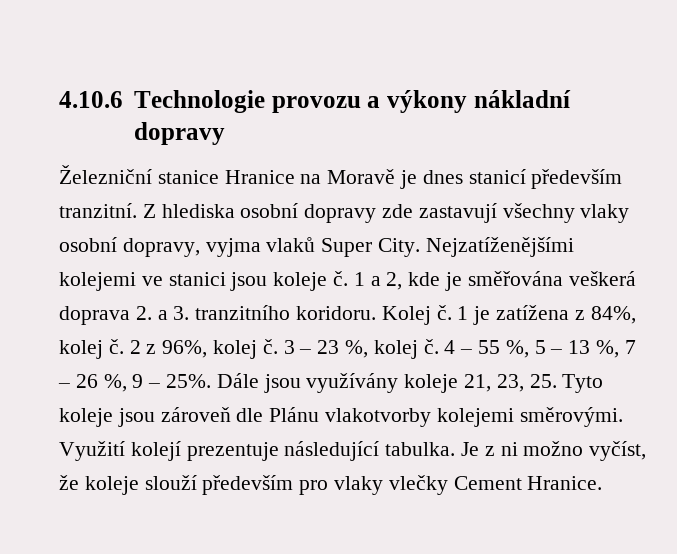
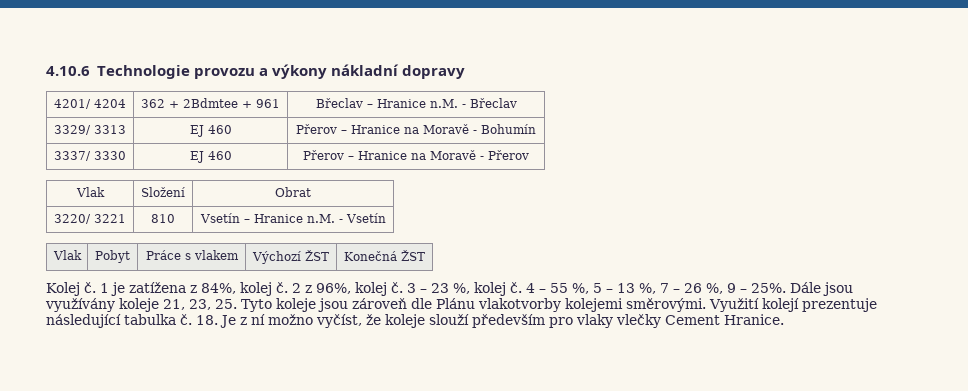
- Železniční stanice Hranice na Moravě je dnes stanicí především tranzitní. Z hlediska osobní dopravy zde zastavují všechny vlaky osobní dopravy, vyjma vlaků Super City. Nejzatíženějšími kolejemi ve stanici jsou koleje č. 1 a 2, kde je směřována veškerá doprava 2. a 3. tranzitního koridoru. Kolej č.
+ 4201/ 4204 | 362 + 2Bdmtee + 961 | Břeclav – Hranice n.M. - Břeclav
+ 3329/ 3313 | EJ 460 | Přerov – Hranice na Moravě - Bohumín
+ 3337/ 3330 | EJ 460 | Přerov – Hranice na Moravě - Přerov
+ Vlak | Složení | Obrat
+ 3220/ 3221 | 810 | Vsetín – Hranice n.M. - Vsetín
+ Vlak | Pobyt | Práce s vlakem | Výchozí ŽST | Konečná ŽST
+ Kolej č.
- Využití kolejí prezentuje následující tabulka. Je z ni možno vyčíst, že koleje slouží především pro vlaky vlečky Cement Hranice.
+ Využití kolejí prezentuje následující tabulka č. 18. Je z ní možno vyčíst, že koleje slouží především pro vlaky vlečky Cement Hranice.

